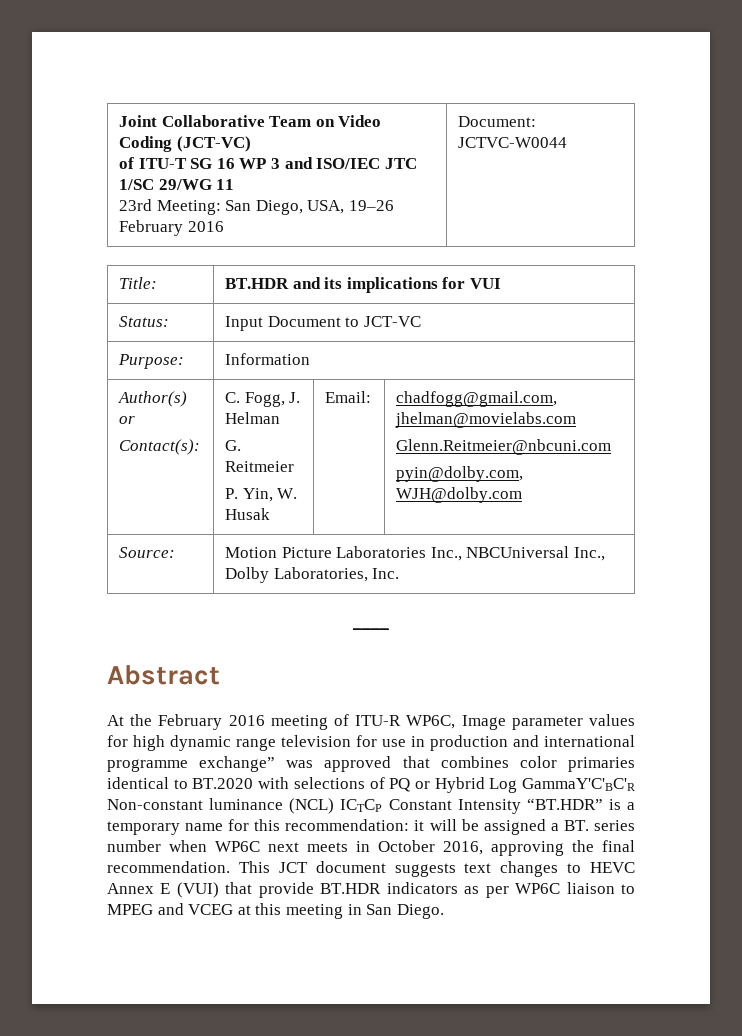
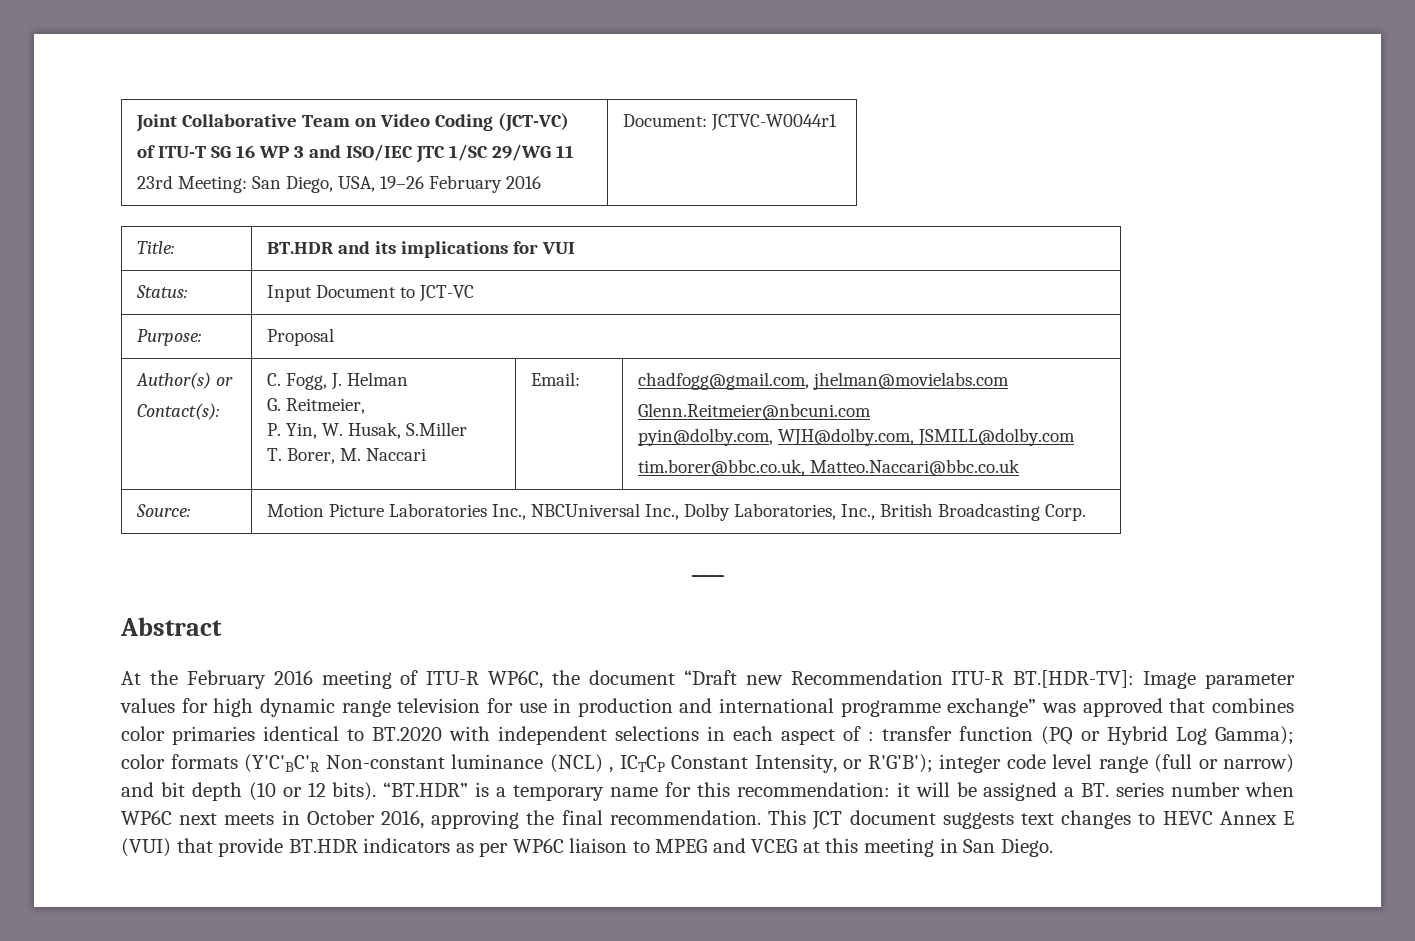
  Joint Collaborative Team on Video Coding (JCT-VC)
  of ITU-T SG 16 WP 3 and ISO/IEC JTC 1/SC 29/WG 11
- 23rd Meeting: San Diego, USA, 19–26 February 2016 | Document: JCTVC-W0044
+ 23rd Meeting: San Diego, USA, 19–26 February 2016 | Document: JCTVC-W0044r1
- Purpose: | Information
+ Purpose: | Proposal
  Author(s) or
  Contact(s): | C. Fogg, J. Helman
- G. Reitmeier
- P. Yin, W. Husak | Email: | chadfogg@gmail.com, jhelman@movielabs.com
+ G. Reitmeier,
+ P. Yin, W. Husak, S.Miller
+ T. Borer, M. Naccari | Email: | chadfogg@gmail.com, jhelman@movielabs.com
  Glenn.Reitmeier@nbcuni.com
- pyin@dolby.com, WJH@dolby.com
+ pyin@dolby.com, WJH@dolby.com, JSMILL@dolby.com
+ tim.borer@bbc.co.uk, Matteo.Naccari@bbc.co.uk
- Source: | Motion Picture Laboratories Inc., NBCUniversal Inc., Dolby Laboratories, Inc.
+ Source: | Motion Picture Laboratories Inc., NBCUniversal Inc., Dolby Laboratories, Inc., British Broadcasting Corp.
- At the February 2016 meeting of ITU-R WP6C, Image parameter values for high dynamic range television for use in production and international programme exchange” was approved that combines color primaries identical to BT.2020 with selections of PQ or Hybrid Log GammaY'C'BC'R Non-constant luminance (NCL) ICTCP Constant Intensity “BT.HDR” is a temporary name for this recommendation:
+ At the February 2016 meeting of ITU-R WP6C, the document “Draft new Recommendation ITU-R BT.[HDR-TV]: Image parameter values for high dynamic range television for use in production and international programme exchange” was approved that combines color primaries identical to BT.2020 with independent selections in each aspect of : transfer function (PQ or Hybrid Log Gamma); color formats (Y'C'BC'R Non-constant luminance (NCL) , ICTCP Constant Intensity, or R'G'B'); integer code level range (full or narrow) and bit depth (10 or 12 bits). “BT.HDR” is a temporary name for this recommendation:

